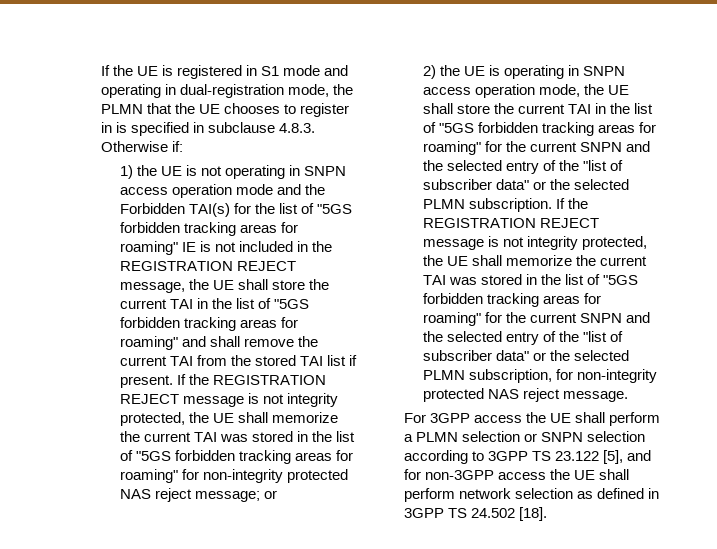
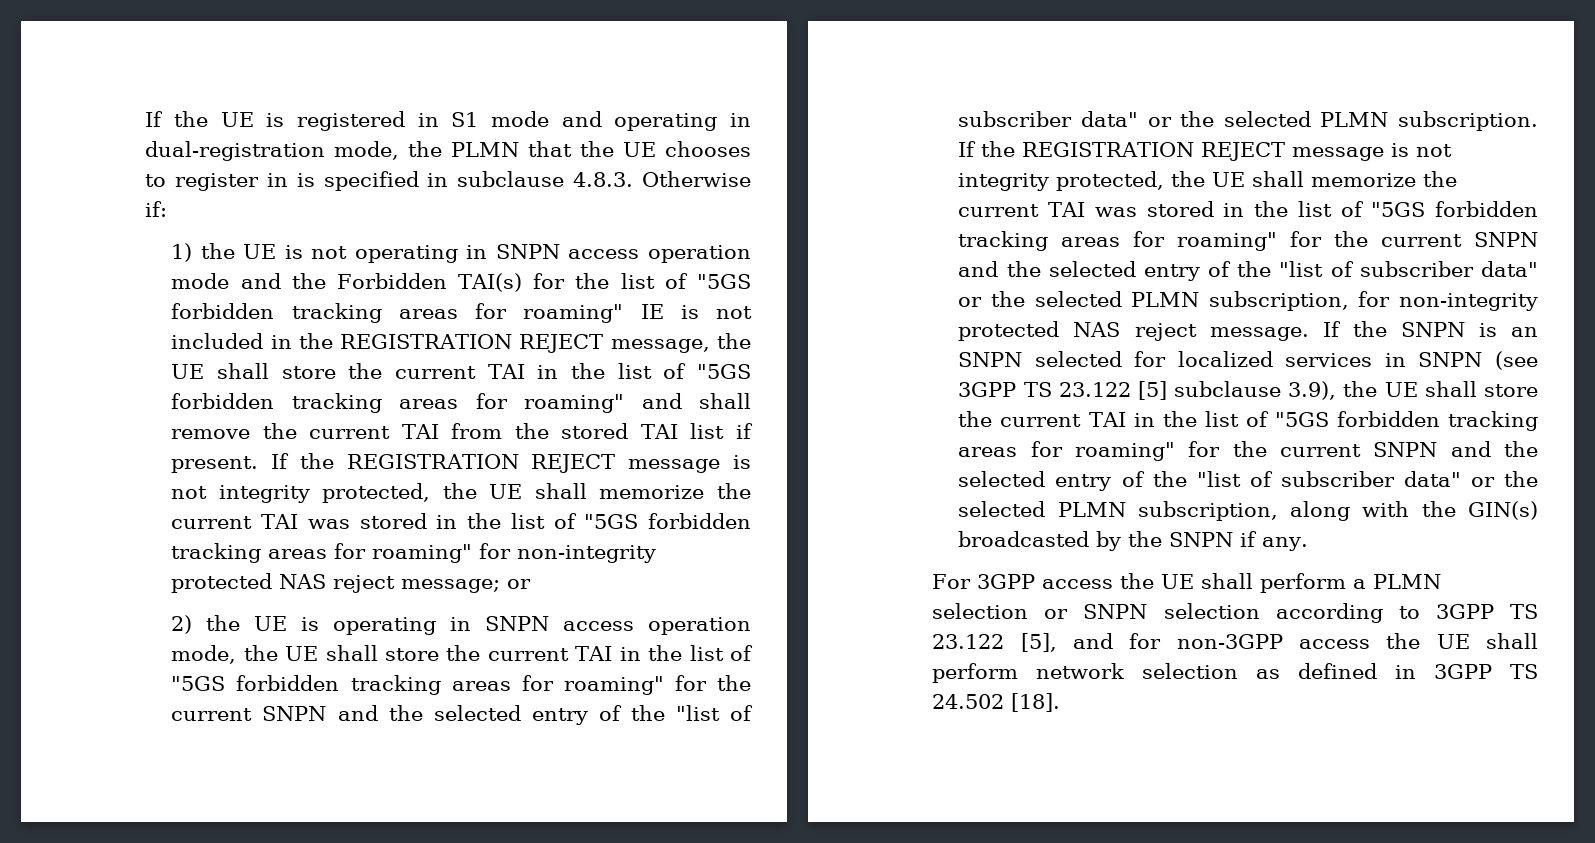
+ If the SNPN is an SNPN selected for localized services in SNPN (see 3GPP TS 23.122 [5] subclause 3.9), the UE shall store the current TAI in the list of "5GS forbidden tracking areas for roaming" for the current SNPN and the selected entry of the "list of subscriber data" or the selected PLMN subscription, along with the GIN(s) broadcasted by the SNPN if any.

